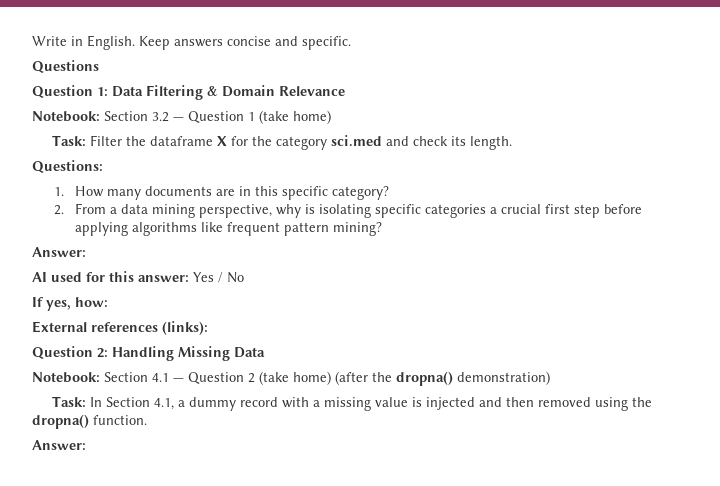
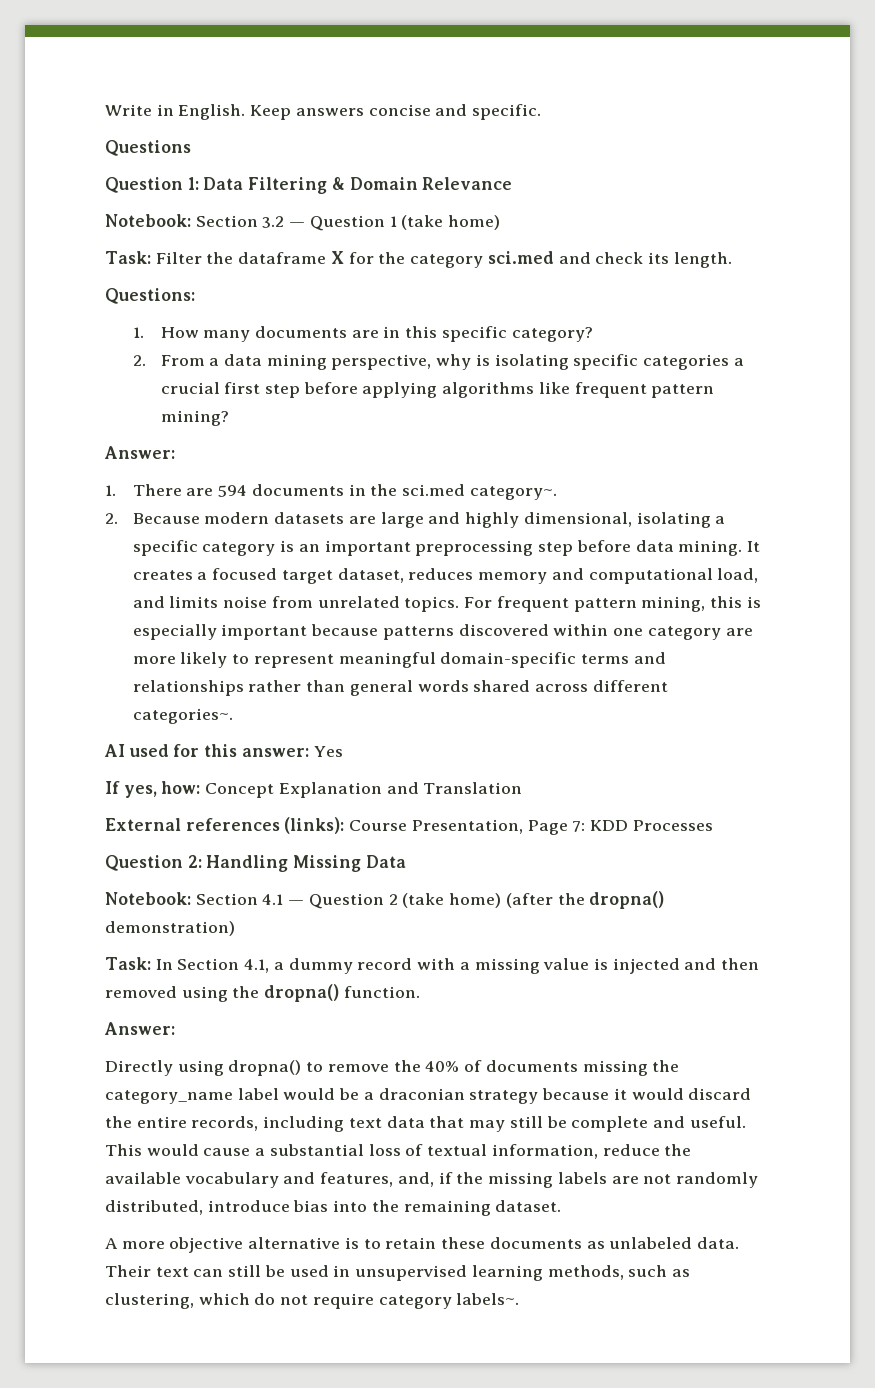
+ 1. There are 594 documents in the sci.med category~.
+ 2. Because modern datasets are large and highly dimensional, isolating a specific category is an important preprocessing step before data mining. It creates a focused target dataset, reduces memory and computational load, and limits noise from unrelated topics. For frequent pattern mining, this is especially important because patterns discovered within one category are more likely to represent meaningful domain-specific terms and relationships rather than general words shared across different categories~.
- AI used for this answer: Yes / No
+ AI used for this answer: Yes
- If yes, how:
+ If yes, how: Concept Explanation and Translation
- External references (links):
+ External references (links): Course Presentation, Page 7: KDD Processes
+ Directly using dropna() to remove the 40% of documents missing the category_name label would be a draconian strategy because it would discard the entire records, including text data that may still be complete and useful. This would cause a substantial loss of textual information, reduce the available vocabulary and features, and, if the missing labels are not randomly distributed, introduce bias into the remaining dataset.
+ A more objective alternative is to retain these documents as unlabeled data. Their text can still be used in unsupervised learning methods, such as clustering, which do not require category labels~.

